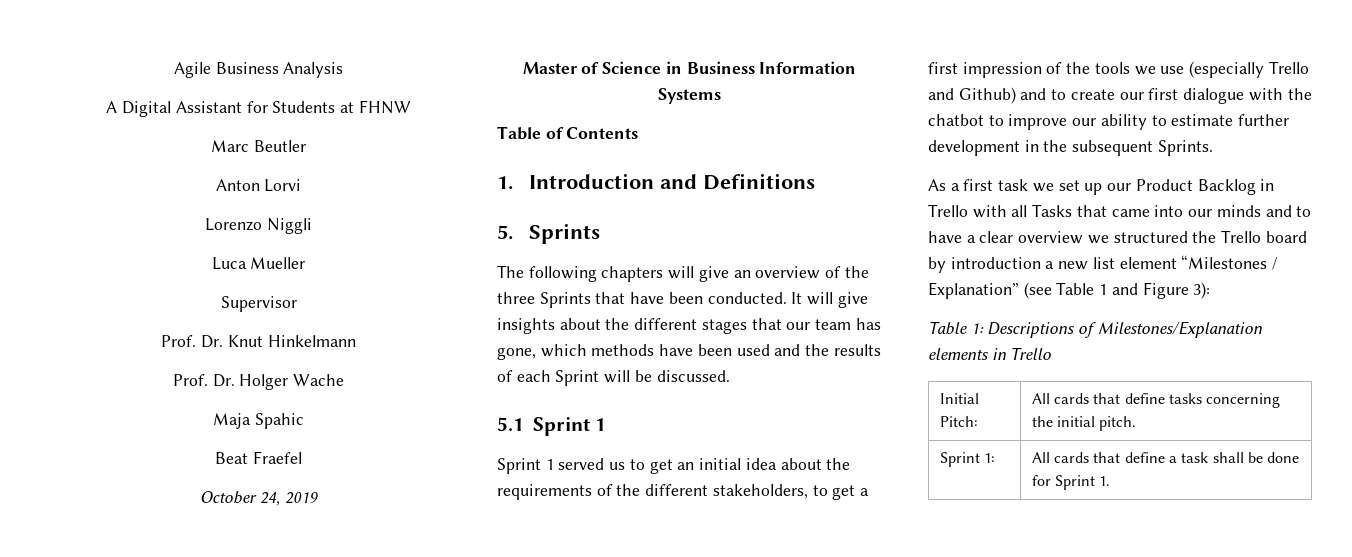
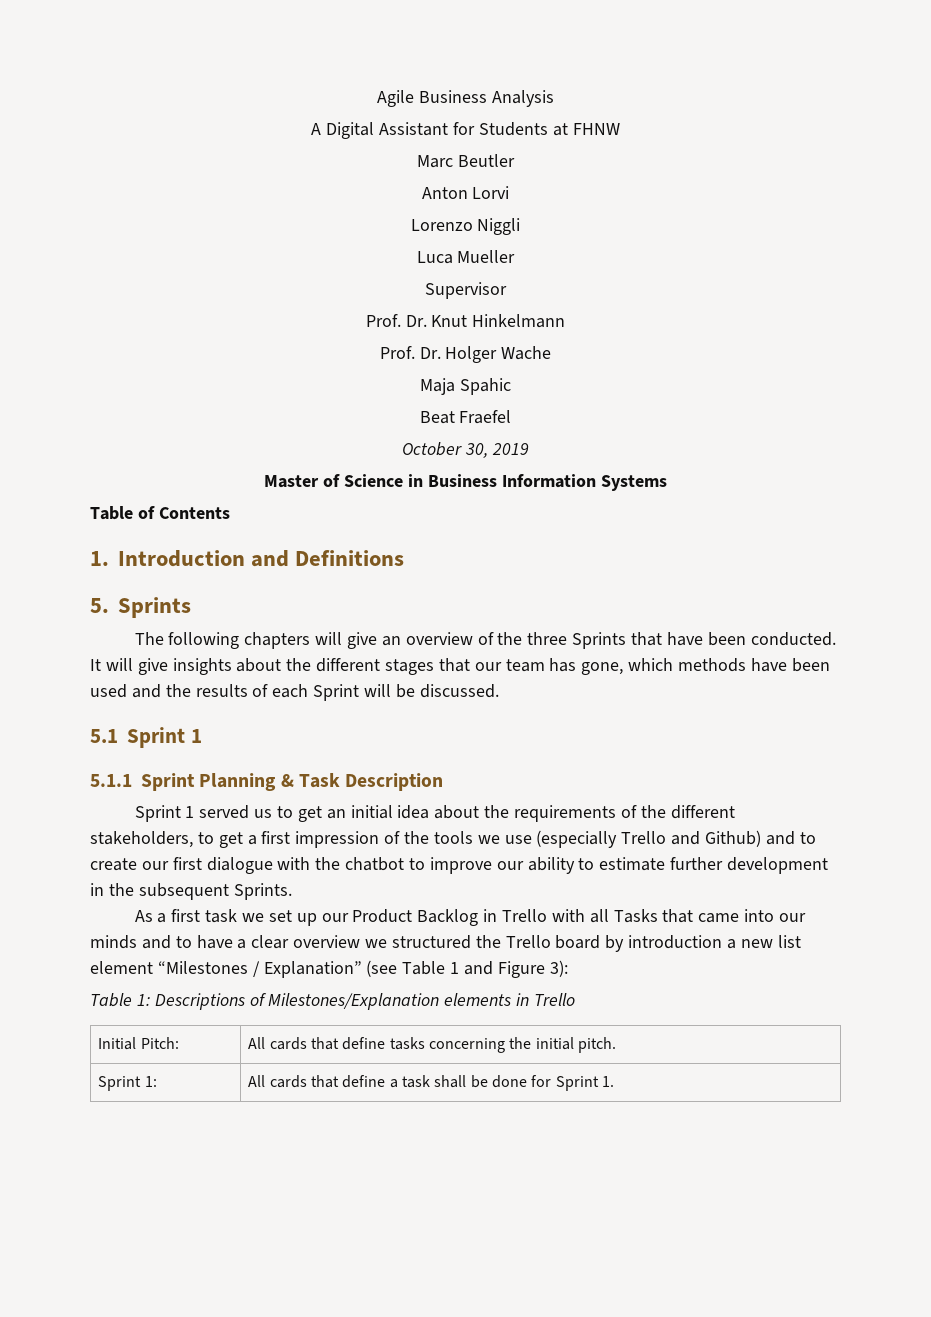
- October 24, 2019
+ October 30, 2019
+ 5.1.1 Sprint Planning & Task Description

